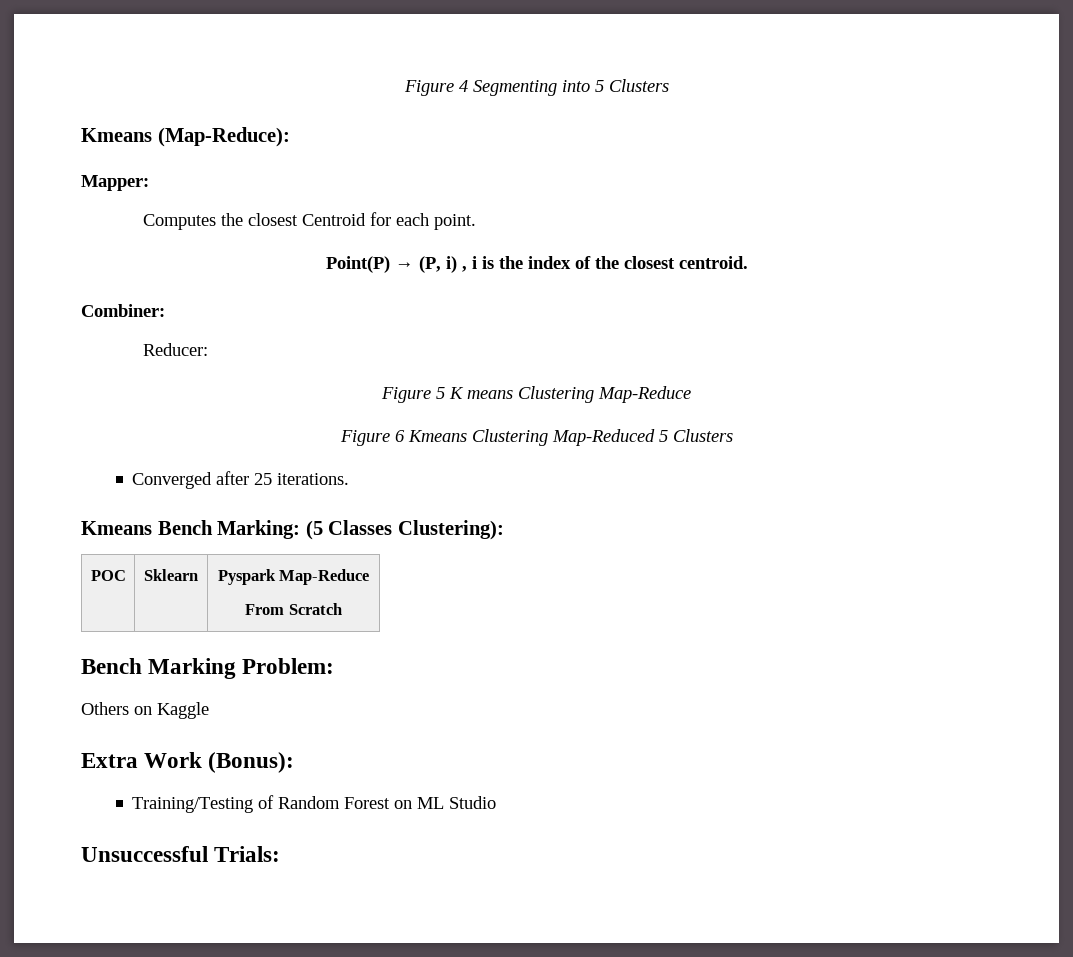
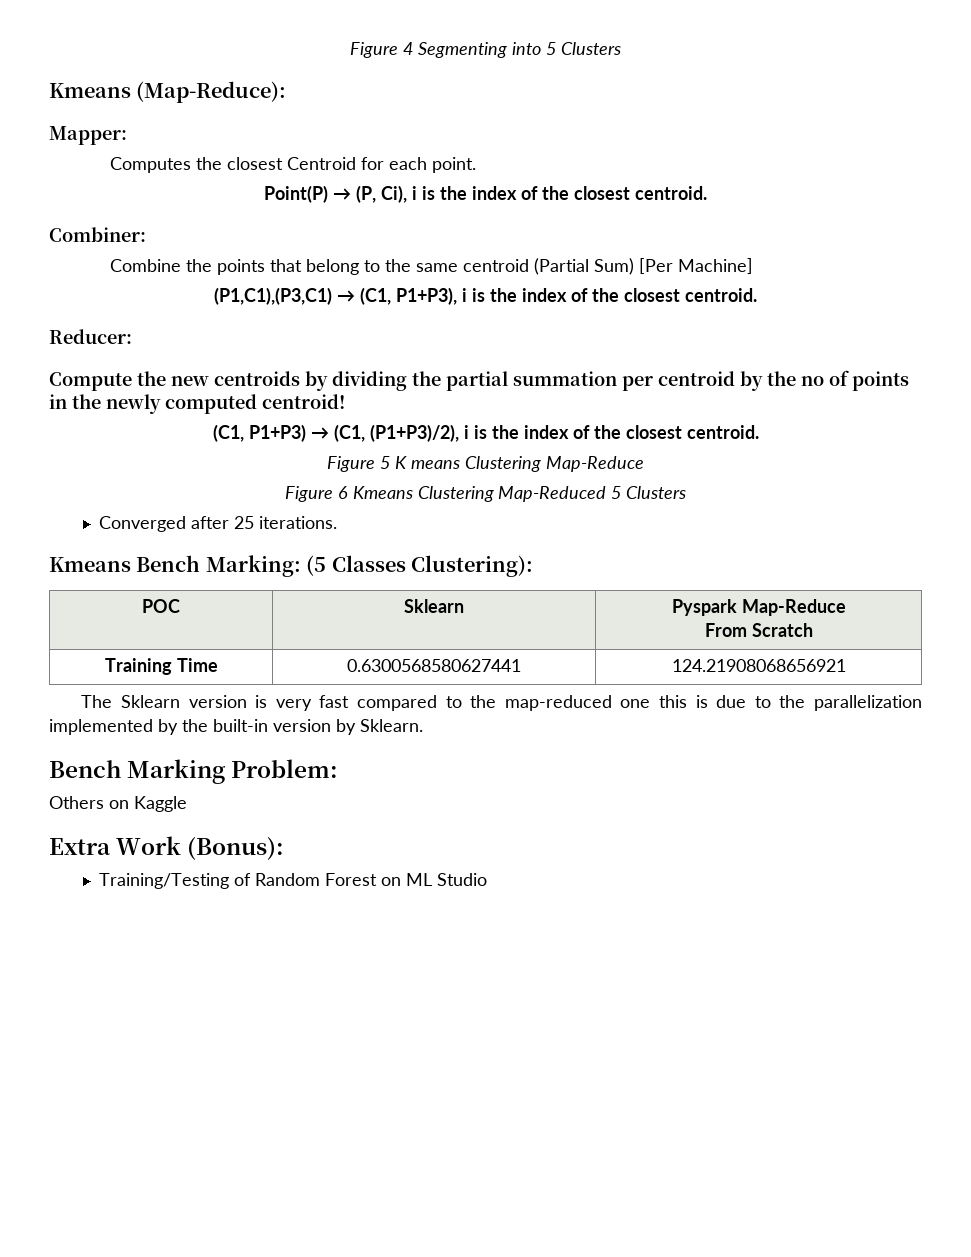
- Point(P) → (P, i) , i is the index of the closest centroid.
+ Point(P) → (P, Ci), i is the index of the closest centroid.
+ Combine the points that belong to the same centroid (Partial Sum) [Per Machine]
+ (P1,C1),(P3,C1) → (C1, P1+P3), i is the index of the closest centroid.
  Reducer:
+ Compute the new centroids by dividing the partial summation per centroid by the no of points in the newly computed centroid!
+ (C1, P1+P3) → (C1, (P1+P3)/2), i is the index of the closest centroid.
+ Training Time | 0.6300568580627441 | 124.21908068656921
+ The Sklearn version is very fast compared to the map-reduced one this is due to the parallelization implemented by the built-in version by Sklearn.
- Unsuccessful Trials:

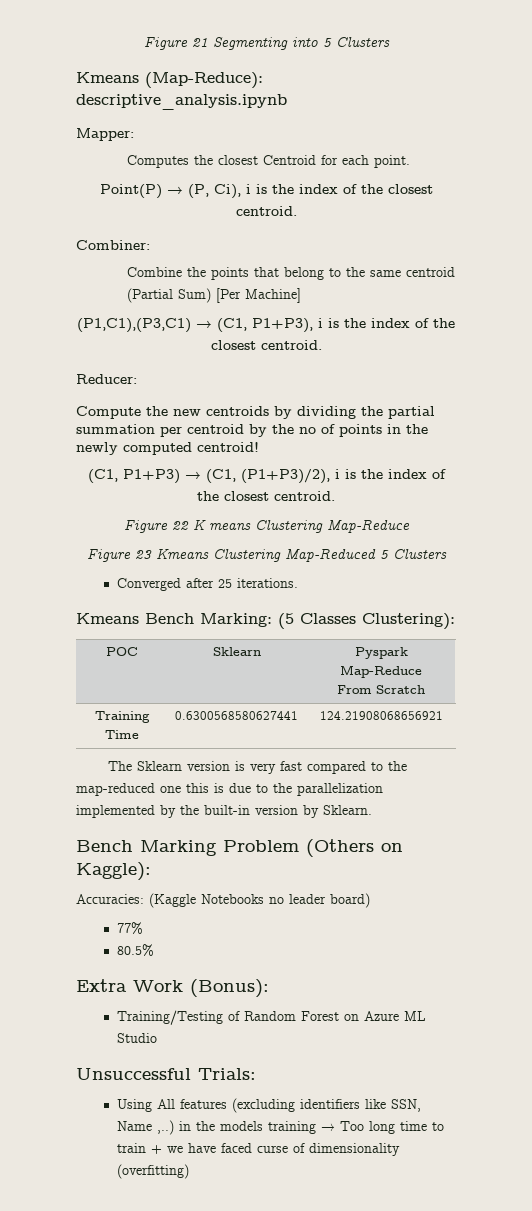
- Figure 4 Segmenting into 5 Clusters
+ Figure 21 Segmenting into 5 Clusters
- Kmeans (Map-Reduce):
+ Kmeans (Map-Reduce): descriptive_analysis.ipynb
- Figure 5 K means Clustering Map-Reduce
+ Figure 22 K means Clustering Map-Reduce
- Figure 6 Kmeans Clustering Map-Reduced 5 Clusters
+ Figure 23 Kmeans Clustering Map-Reduced 5 Clusters
- Bench Marking Problem:
- Others on Kaggle
+ Bench Marking Problem (Others on Kaggle):
+ Accuracies: (Kaggle Notebooks no leader board)
+ 77%
+ 80.5%
- Training/Testing of Random Forest on ML Studio
+ Training/Testing of Random Forest on Azure ML Studio
+ Unsuccessful Trials:
+ Using All features (excluding identifiers like SSN, Name ,..) in the models training → Too long time to train + we have faced curse of dimensionality (overfitting)

